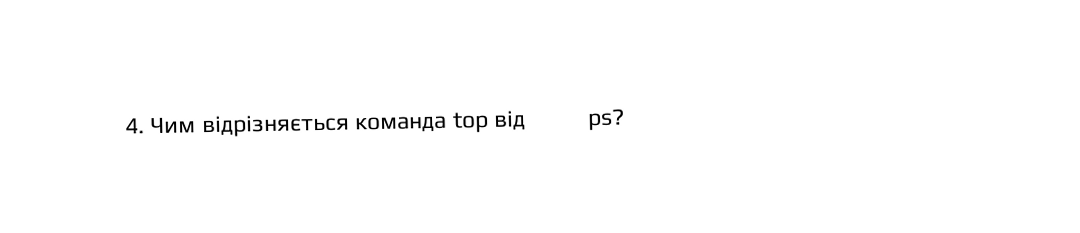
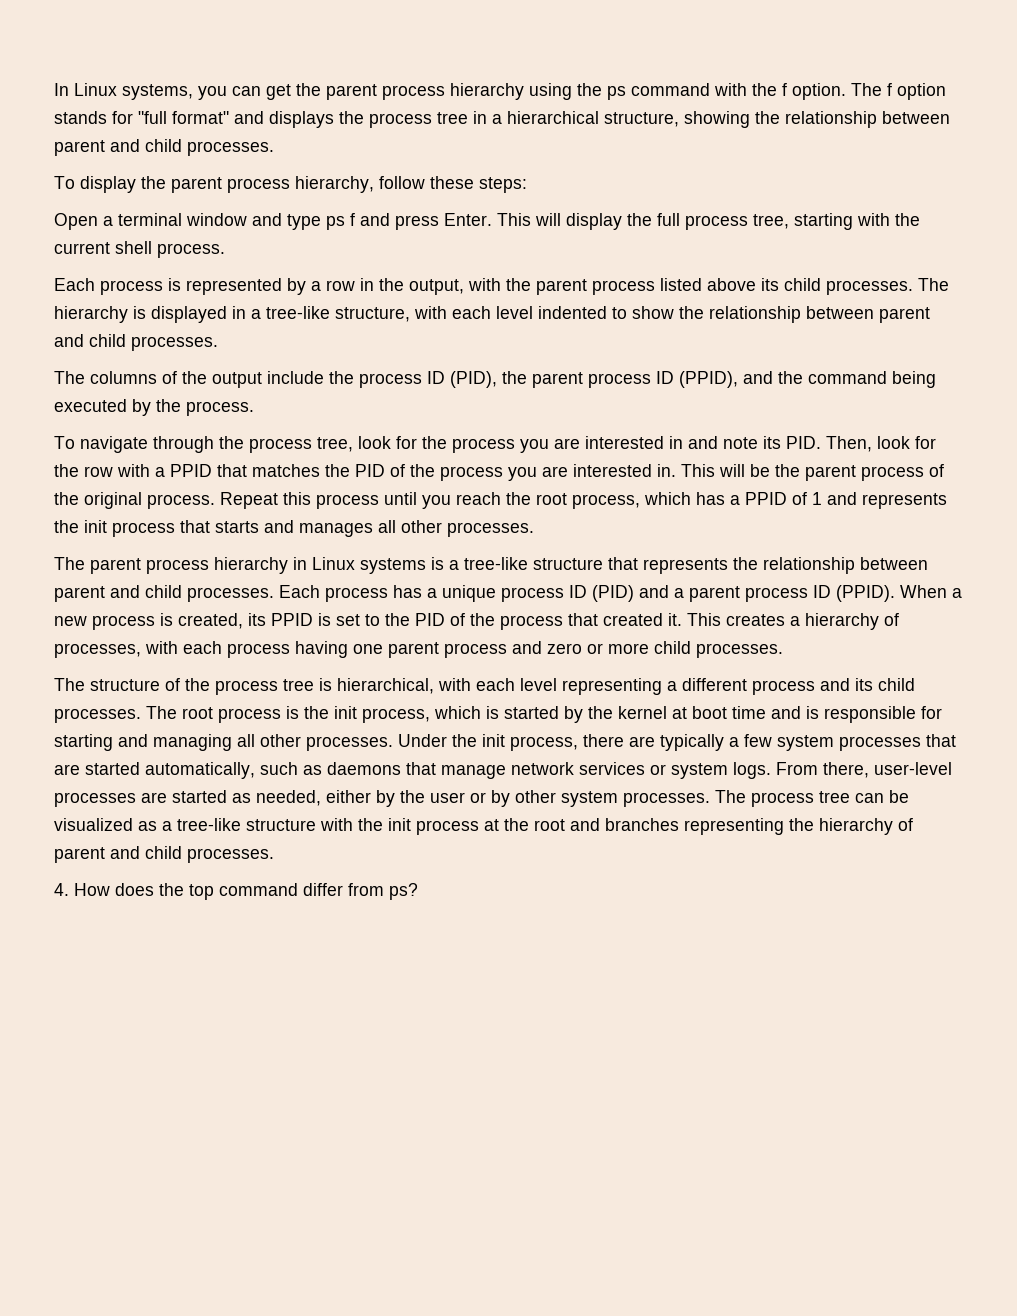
- 4. Чим відрізняється команда top від ps?
+ In Linux systems, you can get the parent process hierarchy using the ps command with the f option. The f option stands for "full format" and displays the process tree in a hierarchical structure, showing the relationship between parent and child processes.
+ To display the parent process hierarchy, follow these steps:
+ Open a terminal window and type ps f and press Enter. This will display the full process tree, starting with the current shell process.
+ Each process is represented by a row in the output, with the parent process listed above its child processes. The hierarchy is displayed in a tree-like structure, with each level indented to show the relationship between parent and child processes.
+ The columns of the output include the process ID (PID), the parent process ID (PPID), and the command being executed by the process.
+ To navigate through the process tree, look for the process you are interested in and note its PID. Then, look for the row with a PPID that matches the PID of the process you are interested in. This will be the parent process of the original process. Repeat this process until you reach the root process, which has a PPID of 1 and represents the init process that starts and manages all other processes.
+ The parent process hierarchy in Linux systems is a tree-like structure that represents the relationship between parent and child processes. Each process has a unique process ID (PID) and a parent process ID (PPID). When a new process is created, its PPID is set to the PID of the process that created it. This creates a hierarchy of processes, with each process having one parent process and zero or more child processes.
+ The structure of the process tree is hierarchical, with each level representing a different process and its child processes. The root process is the init process, which is started by the kernel at boot time and is responsible for starting and managing all other processes. Under the init process, there are typically a few system processes that are started automatically, such as daemons that manage network services or system logs. From there, user-level processes are started as needed, either by the user or by other system processes. The process tree can be visualized as a tree-like structure with the init process at the root and branches representing the hierarchy of parent and child processes.
+ 4. How does the top command differ from ps?

